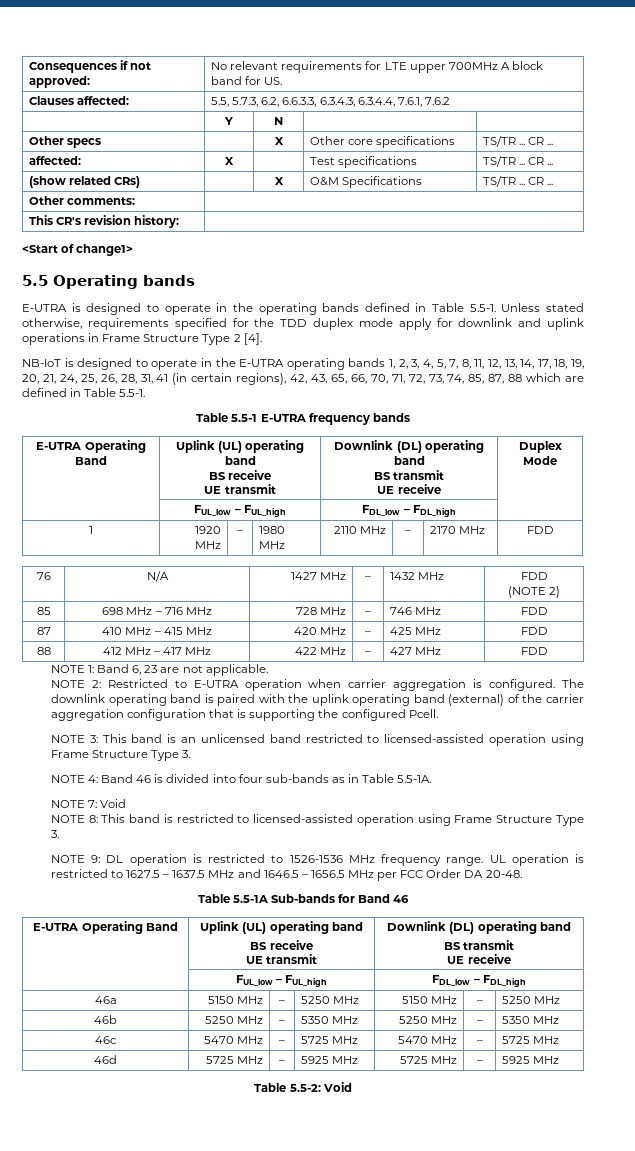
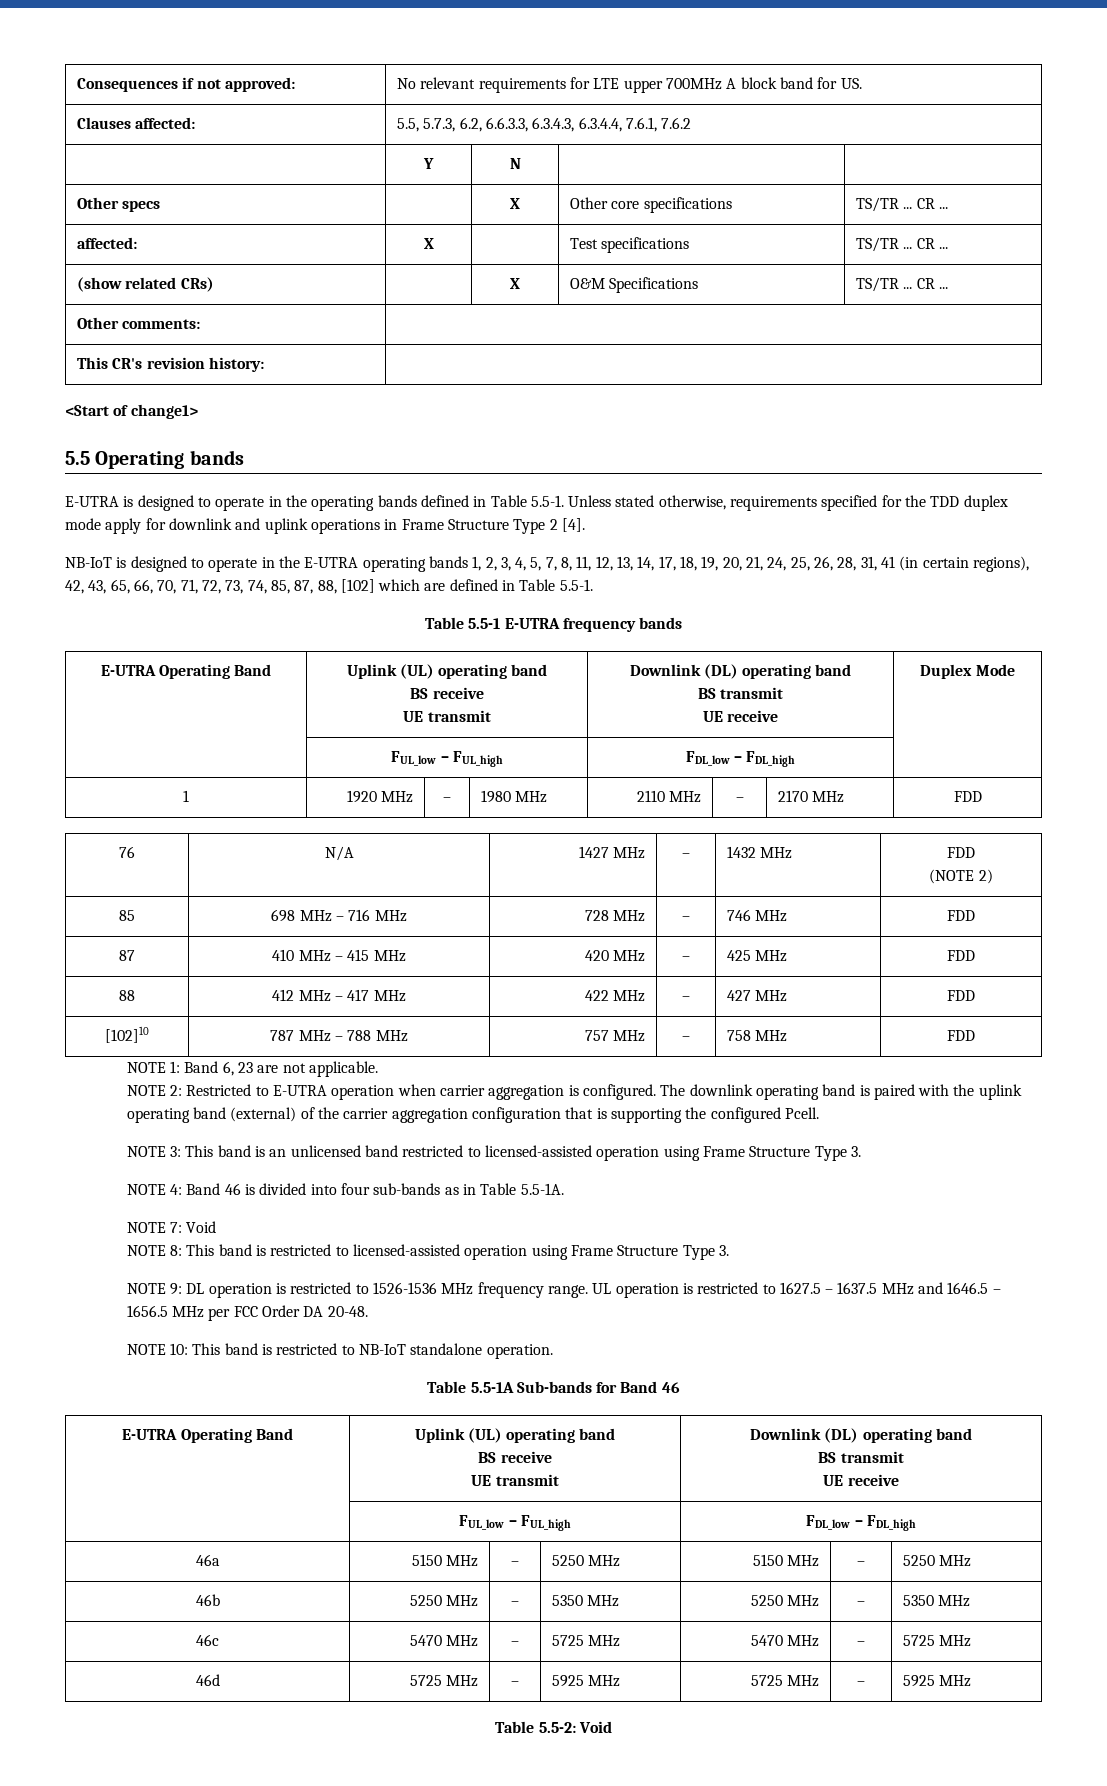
- NB-IoT is designed to operate in the E-UTRA operating bands 1, 2, 3, 4, 5, 7, 8, 11, 12, 13, 14, 17, 18, 19, 20, 21, 24, 25, 26, 28, 31, 41 (in certain regions), 42, 43, 65, 66, 70, 71, 72, 73, 74, 85, 87, 88 which are defined in Table 5.5-1.
+ NB-IoT is designed to operate in the E-UTRA operating bands 1, 2, 3, 4, 5, 7, 8, 11, 12, 13, 14, 17, 18, 19, 20, 21, 24, 25, 26, 28, 31, 41 (in certain regions), 42, 43, 65, 66, 70, 71, 72, 73, 74, 85, 87, 88, [102] which are defined in Table 5.5-1.
+ [102]10 | 787 MHz – 788 MHz | 757 MHz | – | 758 MHz | FDD
+ NOTE 10: This band is restricted to NB-IoT standalone operation.

